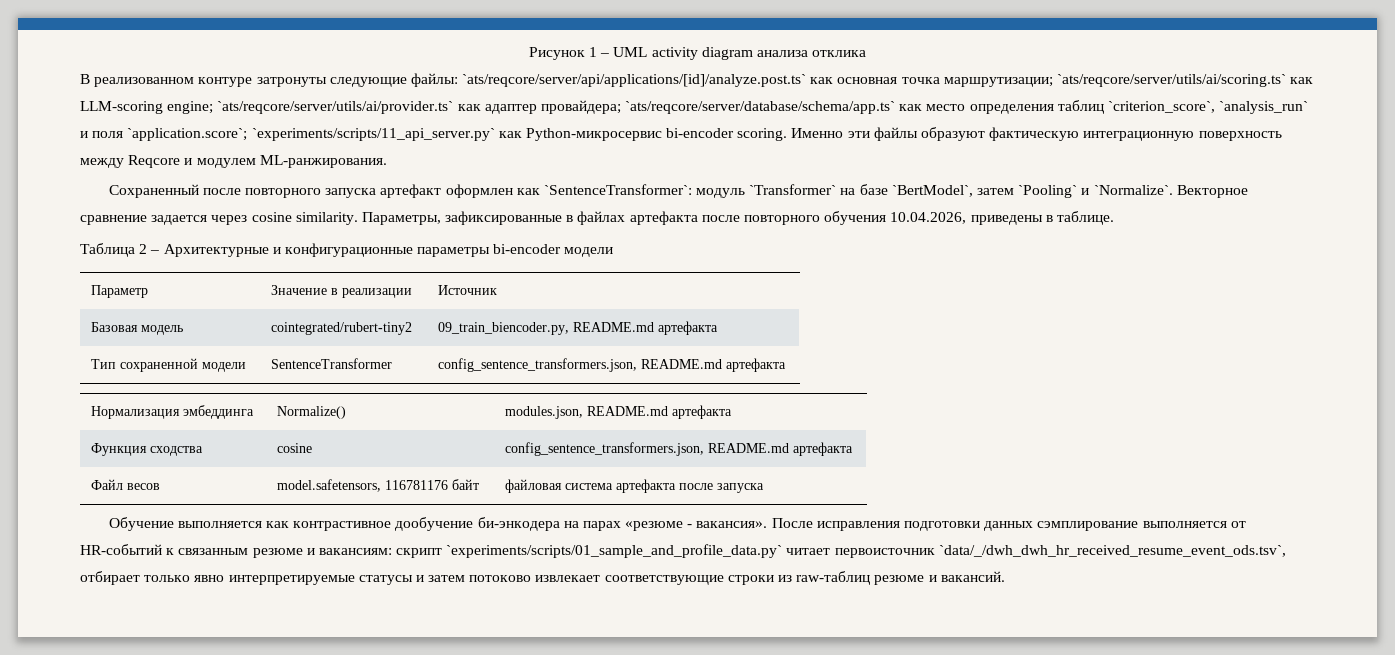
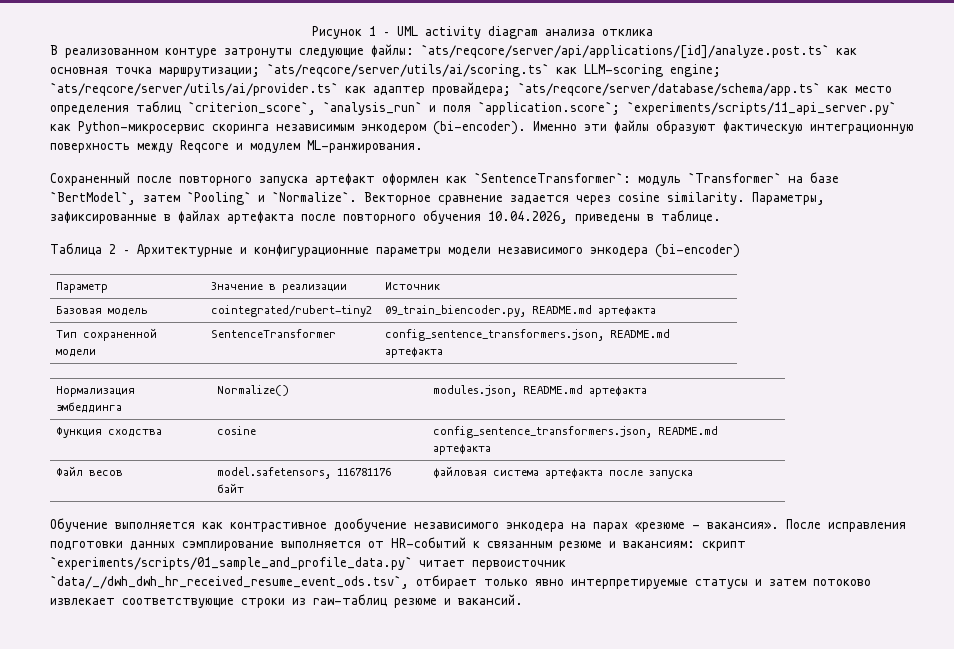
- В реализованном контуре затронуты следующие файлы: `ats/reqcore/server/api/applications/[id]/analyze.post.ts` как основная точка маршрутизации; `ats/reqcore/server/utils/ai/scoring.ts` как LLM-scoring engine; `ats/reqcore/server/utils/ai/provider.ts` как адаптер провайдера; `ats/reqcore/server/database/schema/app.ts` как место определения таблиц `criterion_score`, `analysis_run` и поля `application.score`; `experiments/scripts/11_api_server.py` как Python-микросервис bi-encoder scoring.
+ В реализованном контуре затронуты следующие файлы: `ats/reqcore/server/api/applications/[id]/analyze.post.ts` как основная точка маршрутизации; `ats/reqcore/server/utils/ai/scoring.ts` как LLM-scoring engine; `ats/reqcore/server/utils/ai/provider.ts` как адаптер провайдера; `ats/reqcore/server/database/schema/app.ts` как место определения таблиц `criterion_score`, `analysis_run` и поля `application.score`; `experiments/scripts/11_api_server.py` как Python-микросервис скоринга независимым энкодером (bi-encoder).
- Таблица 2 – Архитектурные и конфигурационные параметры bi-encoder модели
+ Таблица 2 – Архитектурные и конфигурационные параметры модели независимого энкодера (bi-encoder)
- Обучение выполняется как контрастивное дообучение би-энкодера на парах «резюме - вакансия».
+ Обучение выполняется как контрастивное дообучение независимого энкодера на парах «резюме - вакансия».

